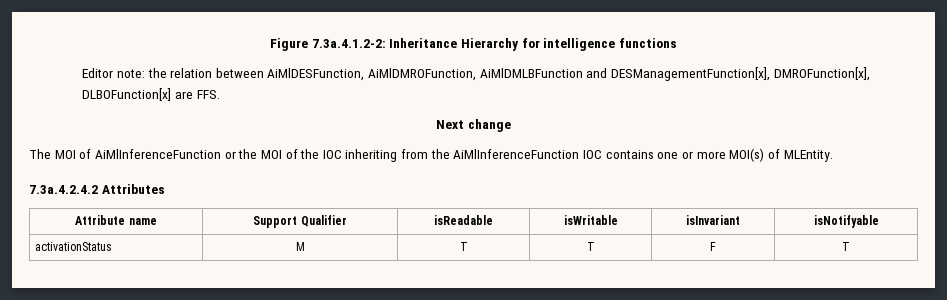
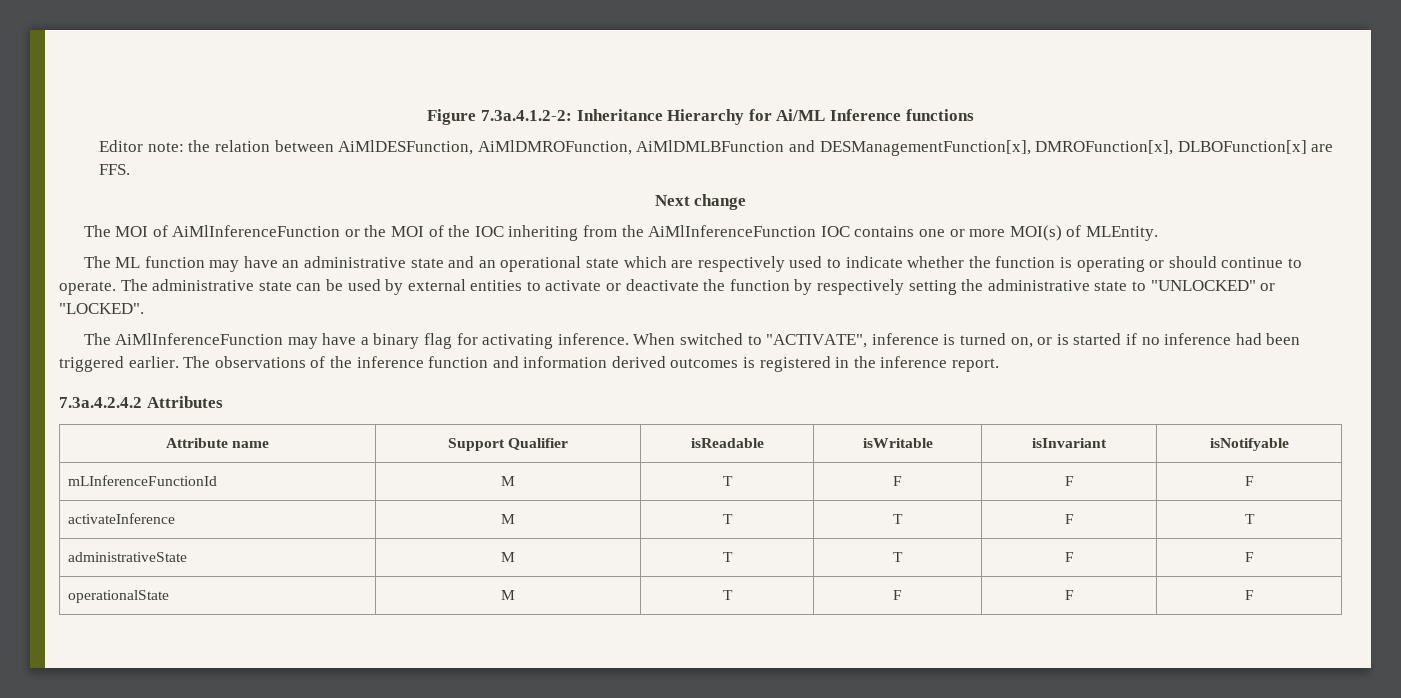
- Figure 7.3a.4.1.2-2: Inheritance Hierarchy for intelligence functions
+ Figure 7.3a.4.1.2-2: Inheritance Hierarchy for Ai/ML Inference functions
+ The ML function may have an administrative state and an operational state which are respectively used to indicate whether the function is operating or should continue to operate. The administrative state can be used by external entities to activate or deactivate the function by respectively setting the administrative state to "UNLOCKED" or "LOCKED".
+ The AiMlInferenceFunction may have a binary flag for activating inference. When switched to "ACTIVATE", inference is turned on, or is started if no inference had been triggered earlier. The observations of the inference function and information derived outcomes is registered in the inference report.
- activationStatus | M | T | T | F | T
+ mLInferenceFunctionId | M | T | F | F | F
+ activateInference | M | T | T | F | T
+ administrativeState | M | T | T | F | F
+ operationalState | M | T | F | F | F

